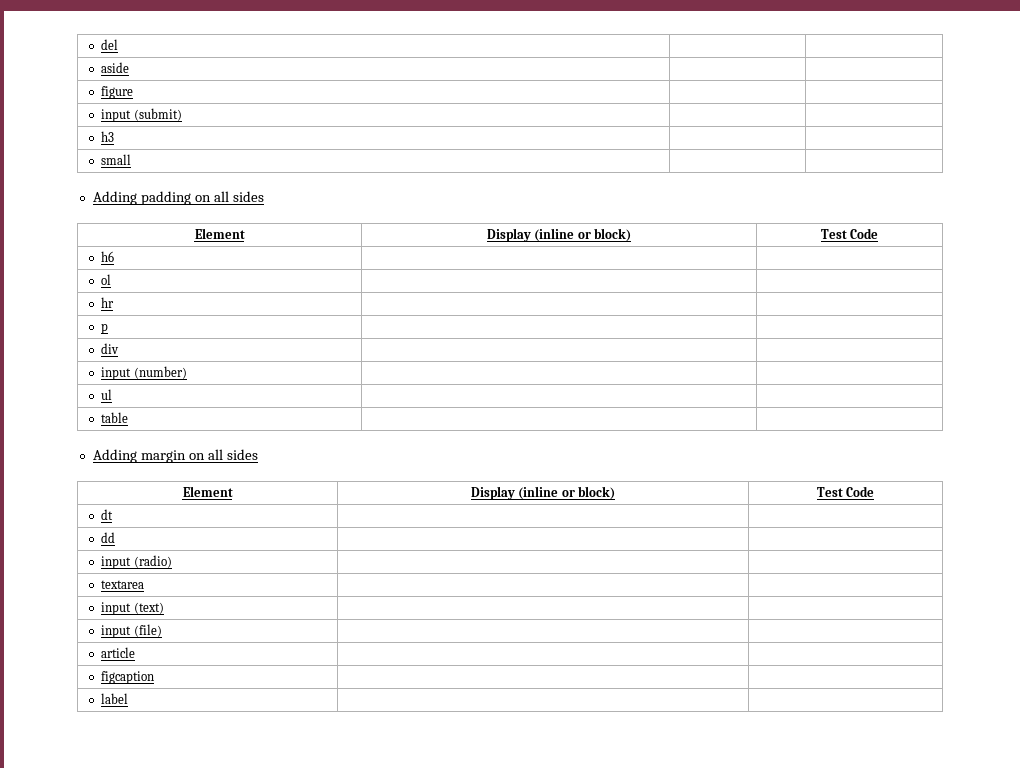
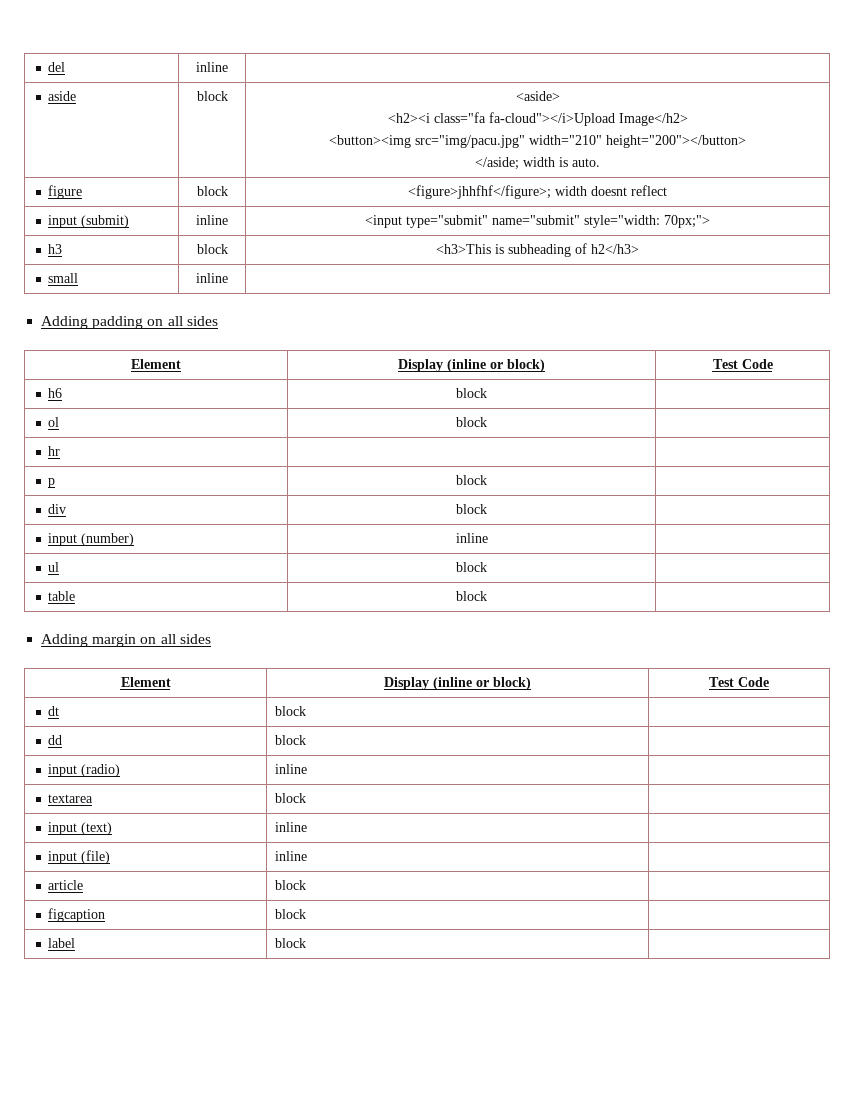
- del | |
+ del | inline |
- aside | |
- figure | |
- input (submit) | |
- h3 | |
+ aside | block | <aside>
+ <h2><i class="fa fa-cloud"></i>Upload Image</h2>
+ <button><img src="img/pacu.jpg" width="210" height="200"></button>
+ </aside; width is auto.
+ figure | block | <figure>jhhfhf</figure>; width doesnt reflect
+ input (submit) | inline | <input type="submit" name="submit" style="width: 70px;">
+ h3 | block | <h3>This is subheading of h2</h3>
- small | |
+ small | inline |
- h6 | |
+ h6 | block |
- ol | |
+ ol | block |
- p | |
+ p | block |
- div | |
+ div | block |
- input (number) | |
+ input (number) | inline |
- ul | |
+ ul | block |
- table | |
+ table | block |
- dt | |
+ dt | block |
- dd | |
+ dd | block |
- input (radio) | |
+ input (radio) | inline |
- textarea | |
+ textarea | block |
- input (text) | |
+ input (text) | inline |
- input (file) | |
+ input (file) | inline |
- article | |
+ article | block |
- figcaption | |
+ figcaption | block |
- label | |
+ label | block |

